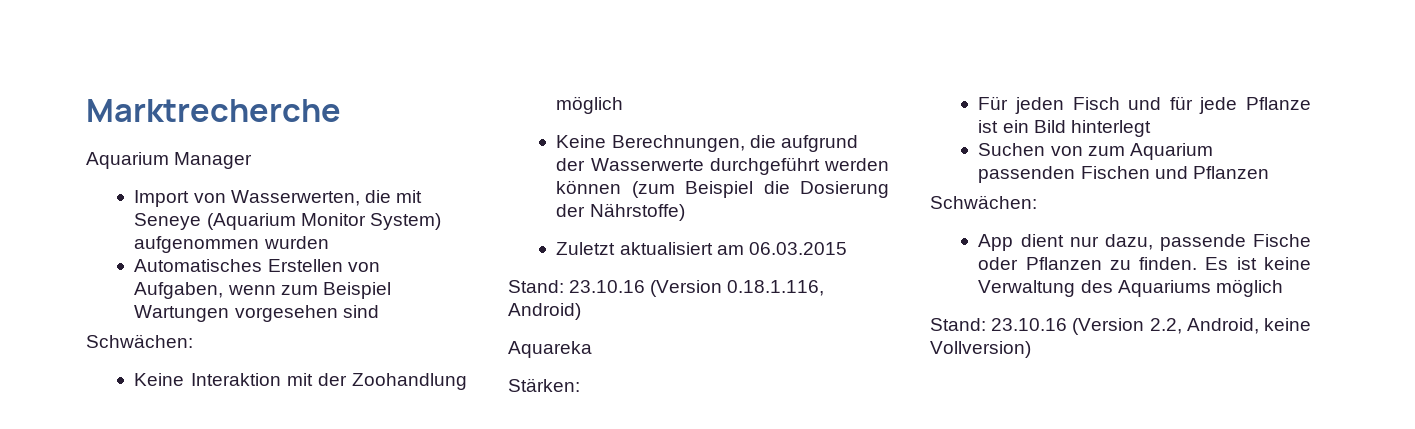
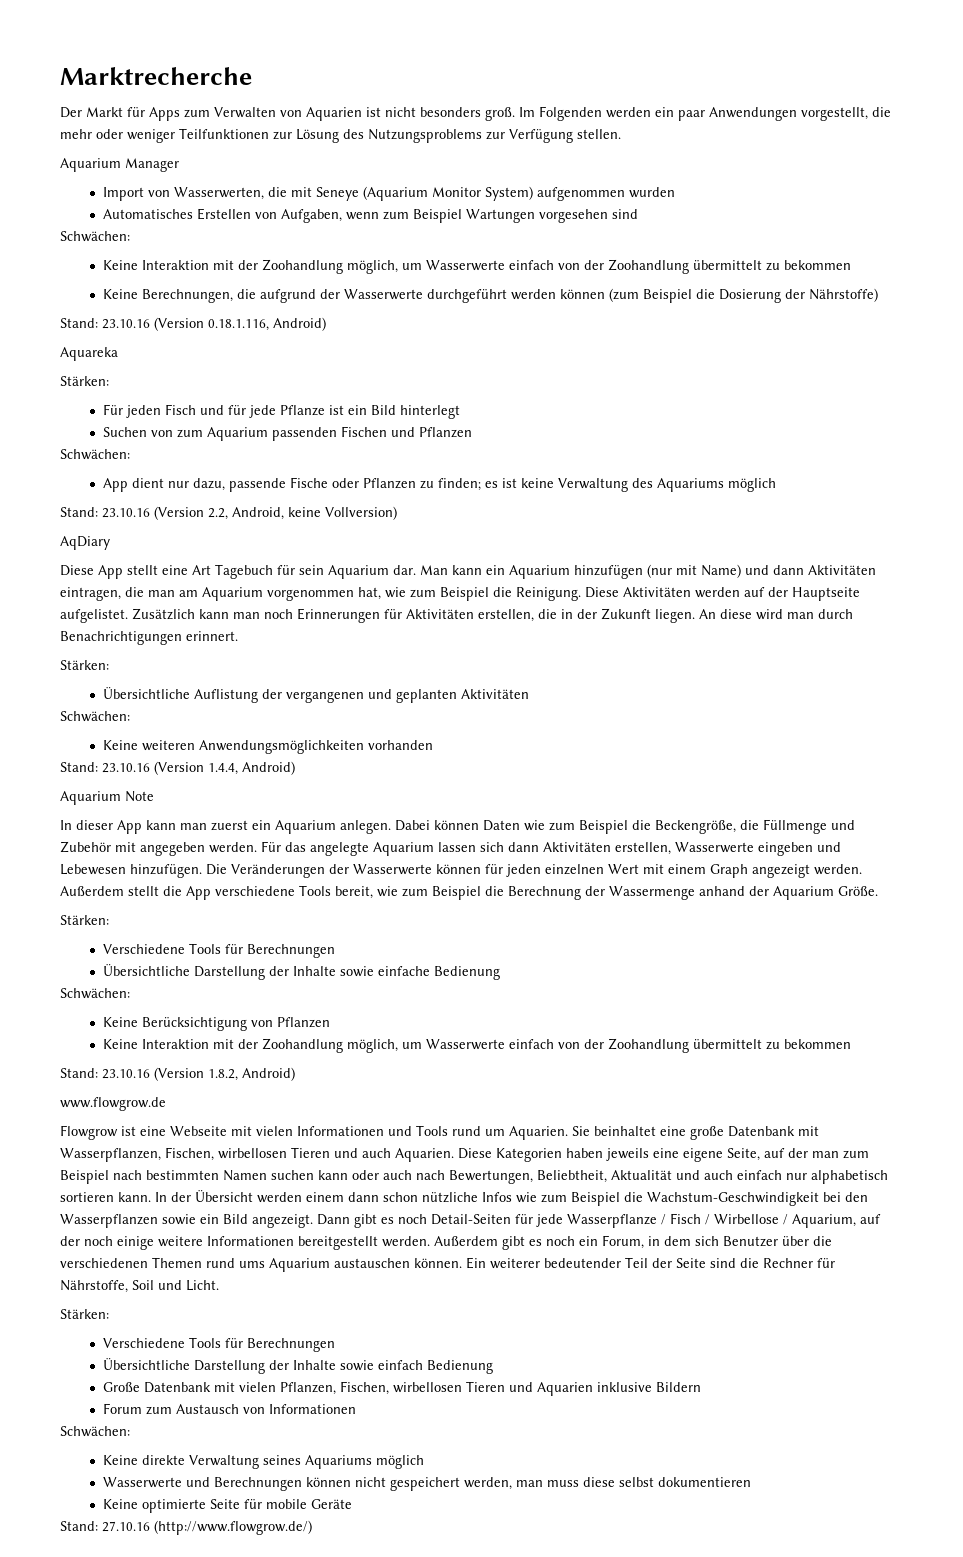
+ Der Markt für Apps zum Verwalten von Aquarien ist nicht besonders groß. Im Folgenden werden ein paar Anwendungen vorgestellt, die mehr oder weniger Teilfunktionen zur Lösung des Nutzungsproblems zur Verfügung stellen.
  Automatisches Erstellen von Aufgaben, wenn zum Beispiel Wartungen vorgesehen sind
  Schwächen:
- Keine Interaktion mit der Zoohandlung möglich
+ Keine Interaktion mit der Zoohandlung möglich, um Wasserwerte einfach von der Zoohandlung übermittelt zu bekommen
- Zuletzt aktualisiert am 06.03.2015
- App dient nur dazu, passende Fische oder Pflanzen zu finden. Es ist keine Verwaltung des Aquariums möglich
+ App dient nur dazu, passende Fische oder Pflanzen zu finden; es ist keine Verwaltung des Aquariums möglich
+ AqDiary
+ Diese App stellt eine Art Tagebuch für sein Aquarium dar. Man kann ein Aquarium hinzufügen (nur mit Name) und dann Aktivitäten eintragen, die man am Aquarium vorgenommen hat, wie zum Beispiel die Reinigung. Diese Aktivitäten werden auf der Hauptseite aufgelistet. Zusätzlich kann man noch Erinnerungen für Aktivitäten erstellen, die in der Zukunft liegen. An diese wird man durch Benachrichtigungen erinnert.
+ Stärken:
+ Übersichtliche Auflistung der vergangenen und geplanten Aktivitäten
+ Schwächen:
+ Keine weiteren Anwendungsmöglichkeiten vorhanden
+ Stand: 23.10.16 (Version 1.4.4, Android)
+ Aquarium Note
+ In dieser App kann man zuerst ein Aquarium anlegen. Dabei können Daten wie zum Beispiel die Beckengröße, die Füllmenge und Zubehör mit angegeben werden. Für das angelegte Aquarium lassen sich dann Aktivitäten erstellen, Wasserwerte eingeben und Lebewesen hinzufügen. Die Veränderungen der Wasserwerte können für jeden einzelnen Wert mit einem Graph angezeigt werden. Außerdem stellt die App verschiedene Tools bereit, wie zum Beispiel die Berechnung der Wassermenge anhand der Aquarium Größe.
+ Stärken:
+ Verschiedene Tools für Berechnungen
+ Übersichtliche Darstellung der Inhalte sowie einfache Bedienung
+ Schwächen:
+ Keine Berücksichtigung von Pflanzen
+ Keine Interaktion mit der Zoohandlung möglich, um Wasserwerte einfach von der Zoohandlung übermittelt zu bekommen
+ Stand: 23.10.16 (Version 1.8.2, Android)
+ www.flowgrow.de
+ Flowgrow ist eine Webseite mit vielen Informationen und Tools rund um Aquarien. Sie beinhaltet eine große Datenbank mit Wasserpflanzen, Fischen, wirbellosen Tieren und auch Aquarien. Diese Kategorien haben jeweils eine eigene Seite, auf der man zum Beispiel nach bestimmten Namen suchen kann oder auch nach Bewertungen, Beliebtheit, Aktualität und auch einfach nur alphabetisch sortieren kann. In der Übersicht werden einem dann schon nützliche Infos wie zum Beispiel die Wachstum-Geschwindigkeit bei den Wasserpflanzen sowie ein Bild angezeigt. Dann gibt es noch Detail-Seiten für jede Wasserpflanze / Fisch / Wirbellose / Aquarium, auf der noch einige weitere Informationen bereitgestellt werden. Außerdem gibt es noch ein Forum, in dem sich Benutzer über die verschiedenen Themen rund ums Aquarium austauschen können. Ein weiterer bedeutender Teil der Seite sind die Rechner für Nährstoffe, Soil und Licht.
+ Stärken:
+ Verschiedene Tools für Berechnungen
+ Übersichtliche Darstellung der Inhalte sowie einfach Bedienung
+ Große Datenbank mit vielen Pflanzen, Fischen, wirbellosen Tieren und Aquarien inklusive Bildern
+ Forum zum Austausch von Informationen
+ Schwächen:
+ Keine direkte Verwaltung seines Aquariums möglich
+ Wasserwerte und Berechnungen können nicht gespeichert werden, man muss diese selbst dokumentieren
+ Keine optimierte Seite für mobile Geräte
+ Stand: 27.10.16 (http://www.flowgrow.de/)

